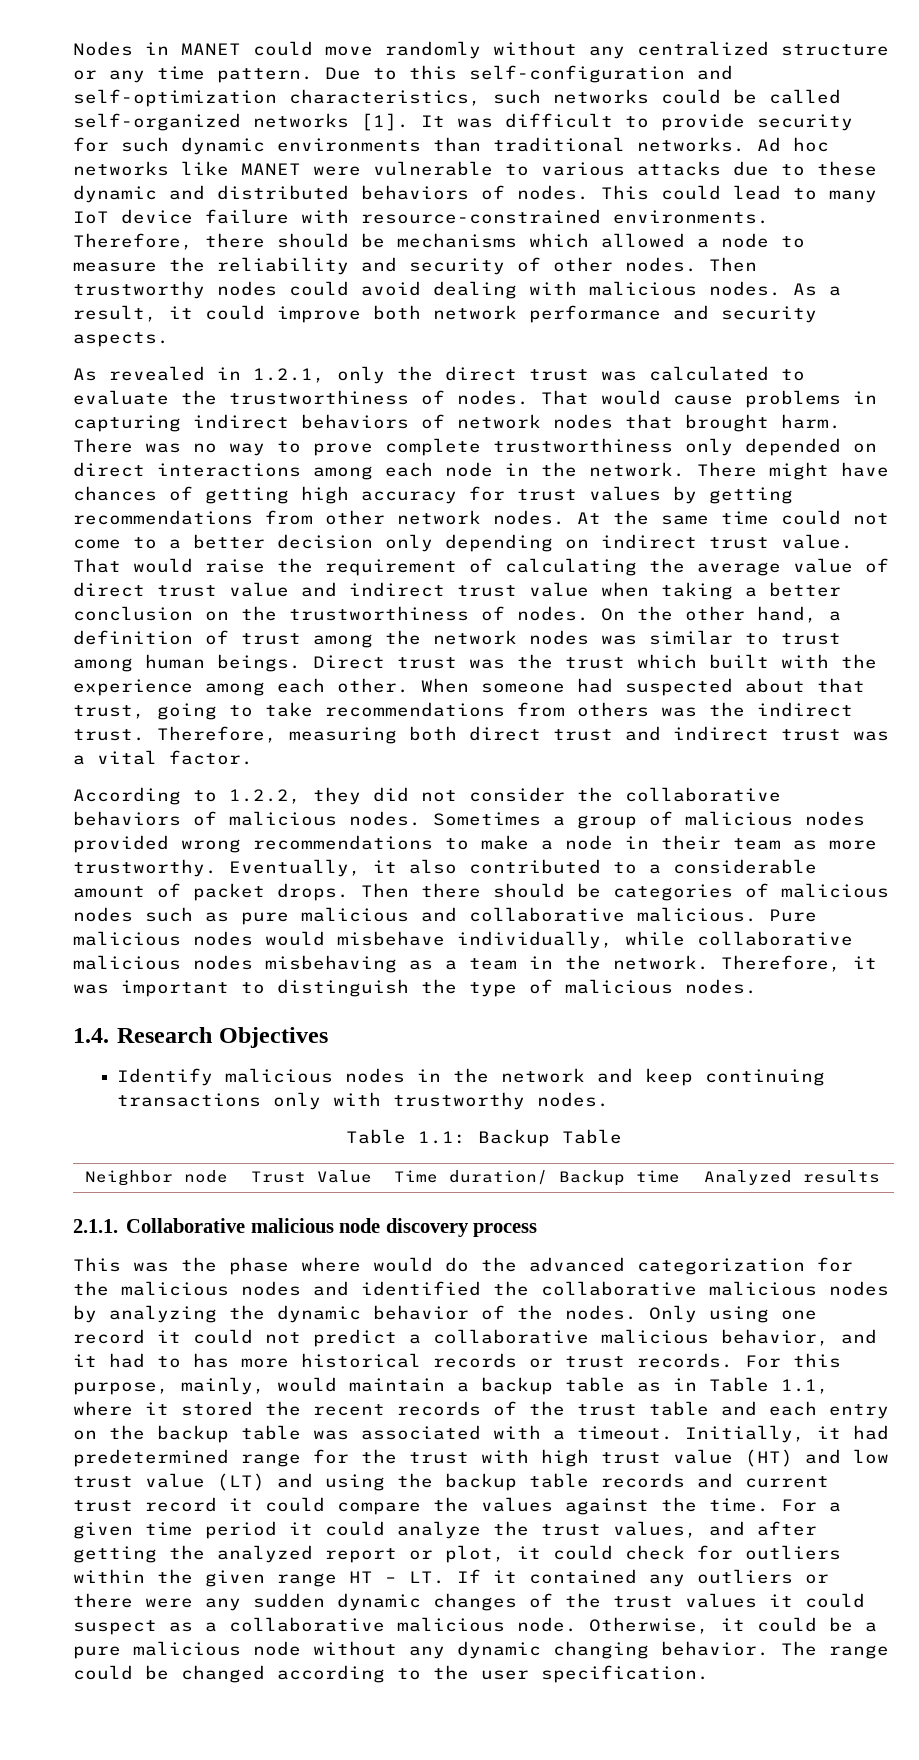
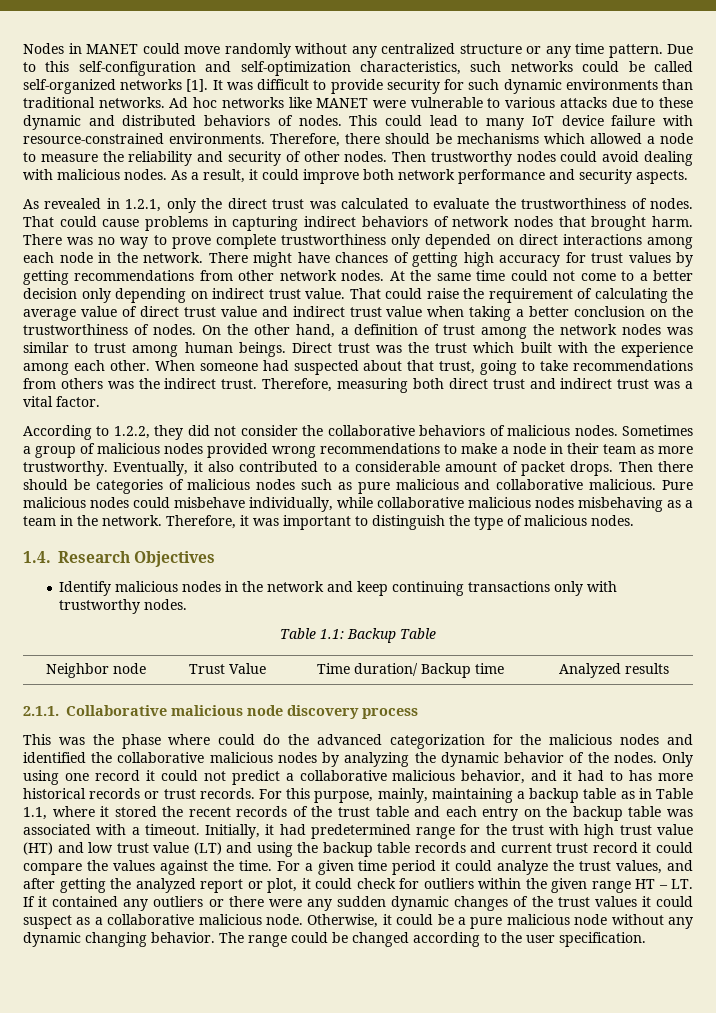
- That would cause problems in capturing indirect behaviors of network nodes that brought harm.
+ That could cause problems in capturing indirect behaviors of network nodes that brought harm.
- That would raise the requirement of calculating the average value of direct trust value and indirect trust value when taking a better conclusion on the trustworthiness of nodes.
+ That could raise the requirement of calculating the average value of direct trust value and indirect trust value when taking a better conclusion on the trustworthiness of nodes.
- Pure malicious nodes would misbehave individually, while collaborative malicious nodes misbehaving as a team in the network.
+ Pure malicious nodes could misbehave individually, while collaborative malicious nodes misbehaving as a team in the network.
- This was the phase where would do the advanced categorization for the malicious nodes and identified the collaborative malicious nodes by analyzing the dynamic behavior of the nodes.
+ This was the phase where could do the advanced categorization for the malicious nodes and identified the collaborative malicious nodes by analyzing the dynamic behavior of the nodes.
- For this purpose, mainly, would maintain a backup table as in Table 1.1, where it stored the recent records of the trust table and each entry on the backup table was associated with a timeout.
+ For this purpose, mainly, maintaining a backup table as in Table 1.1, where it stored the recent records of the trust table and each entry on the backup table was associated with a timeout.

